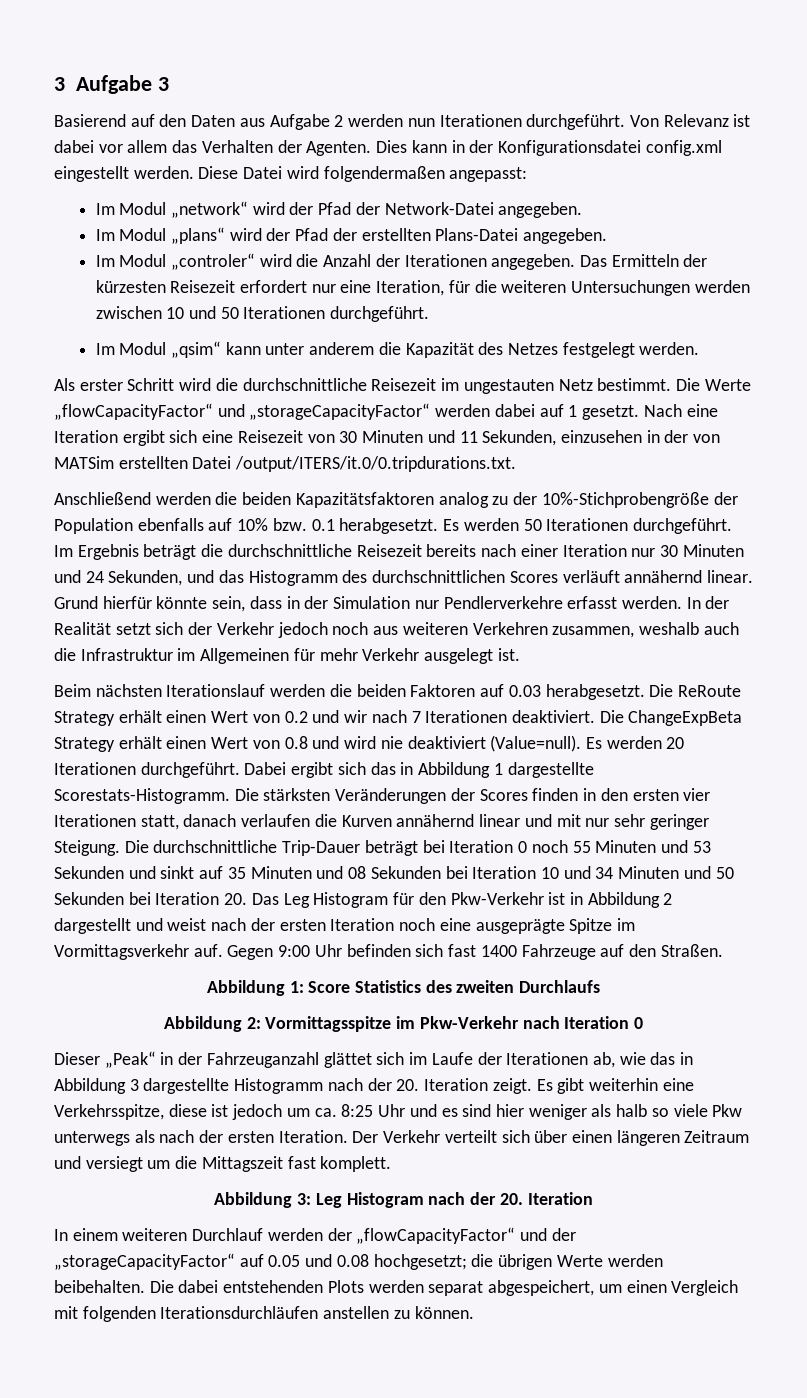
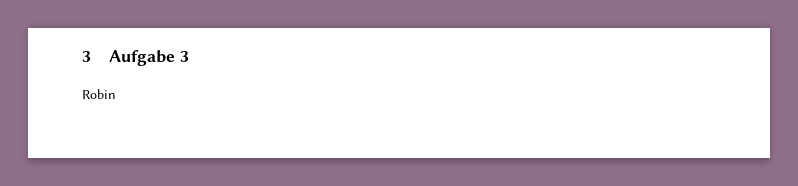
- Basierend auf den Daten aus Aufgabe 2 werden nun Iterationen durchgeführt. Von Relevanz ist dabei vor allem das Verhalten der Agenten. Dies kann in der Konfigurationsdatei config.xml eingestellt werden. Diese Datei wird folgendermaßen angepasst:
- Im Modul „network“ wird der Pfad der Network-Datei angegeben.
- Im Modul „plans“ wird der Pfad der erstellten Plans-Datei angegeben.
- Im Modul „controler“ wird die Anzahl der Iterationen angegeben. Das Ermitteln der kürzesten Reisezeit erfordert nur eine Iteration, für die weiteren Untersuchungen werden zwischen 10 und 50 Iterationen durchgeführt.
- Im Modul „qsim“ kann unter anderem die Kapazität des Netzes festgelegt werden.
- Als erster Schritt wird die durchschnittliche Reisezeit im ungestauten Netz bestimmt. Die Werte „flowCapacityFactor“ und „storageCapacityFactor“ werden dabei auf 1 gesetzt. Nach eine Iteration ergibt sich eine Reisezeit von 30 Minuten und 11 Sekunden, einzusehen in der von MATSim erstellten Datei /output/ITERS/it.0/0.tripdurations.txt.
- Anschließend werden die beiden Kapazitätsfaktoren analog zu der 10%-Stichprobengröße der Population ebenfalls auf 10% bzw. 0.1 herabgesetzt. Es werden 50 Iterationen durchgeführt. Im Ergebnis beträgt die durchschnittliche Reisezeit bereits nach einer Iteration nur 30 Minuten und 24 Sekunden, und das Histogramm des durchschnittlichen Scores verläuft annähernd linear. Grund hierfür könnte sein, dass in der Simulation nur Pendlerverkehre erfasst werden. In der Realität setzt sich der Verkehr jedoch noch aus weiteren Verkehren zusammen, weshalb auch die Infrastruktur im Allgemeinen für mehr Verkehr ausgelegt ist.
- Beim nächsten Iterationslauf werden die beiden Faktoren auf 0.03 herabgesetzt. Die ReRoute Strategy erhält einen Wert von 0.2 und wir nach 7 Iterationen deaktiviert. Die ChangeExpBeta Strategy erhält einen Wert von 0.8 und wird nie deaktiviert (Value=null). Es werden 20 Iterationen durchgeführt. Dabei ergibt sich das in Abbildung 1 dargestellte Scorestats-Histogramm. Die stärksten Veränderungen der Scores finden in den ersten vier Iterationen statt, danach verlaufen die Kurven annähernd linear und mit nur sehr geringer Steigung. Die durchschnittliche Trip-Dauer beträgt bei Iteration 0 noch 55 Minuten und 53 Sekunden und sinkt auf 35 Minuten und 08 Sekunden bei Iteration 10 und 34 Minuten und 50 Sekunden bei Iteration 20. Das Leg Histogram für den Pkw-Verkehr ist in Abbildung 2 dargestellt und weist nach der ersten Iteration noch eine ausgeprägte Spitze im Vormittagsverkehr auf. Gegen 9:00 Uhr befinden sich fast 1400 Fahrzeuge auf den Straßen.
- Abbildung 1: Score Statistics des zweiten Durchlaufs
- Abbildung 2: Vormittagsspitze im Pkw-Verkehr nach Iteration 0
- Dieser „Peak“ in der Fahrzeuganzahl glättet sich im Laufe der Iterationen ab, wie das in Abbildung 3 dargestellte Histogramm nach der 20. Iteration zeigt. Es gibt weiterhin eine Verkehrsspitze, diese ist jedoch um ca. 8:25 Uhr und es sind hier weniger als halb so viele Pkw unterwegs als nach der ersten Iteration. Der Verkehr verteilt sich über einen längeren Zeitraum und versiegt um die Mittagszeit fast komplett.
- Abbildung 3: Leg Histogram nach der 20. Iteration
- In einem weiteren Durchlauf werden der „flowCapacityFactor“ und der „storageCapacityFactor“ auf 0.05 und 0.08 hochgesetzt; die übrigen Werte werden beibehalten. Die dabei entstehenden Plots werden separat abgespeichert, um einen Vergleich mit folgenden Iterationsdurchläufen anstellen zu können.
+ Robin

